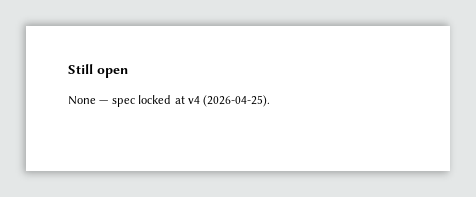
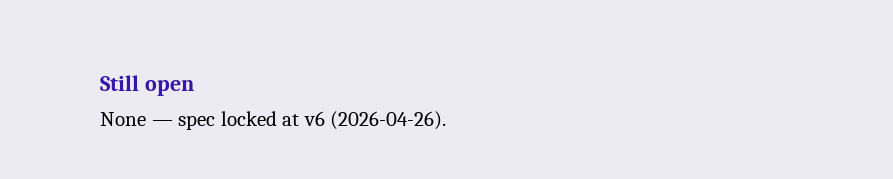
- None — spec locked at v4 (2026-04-25).
+ None — spec locked at v6 (2026-04-26).

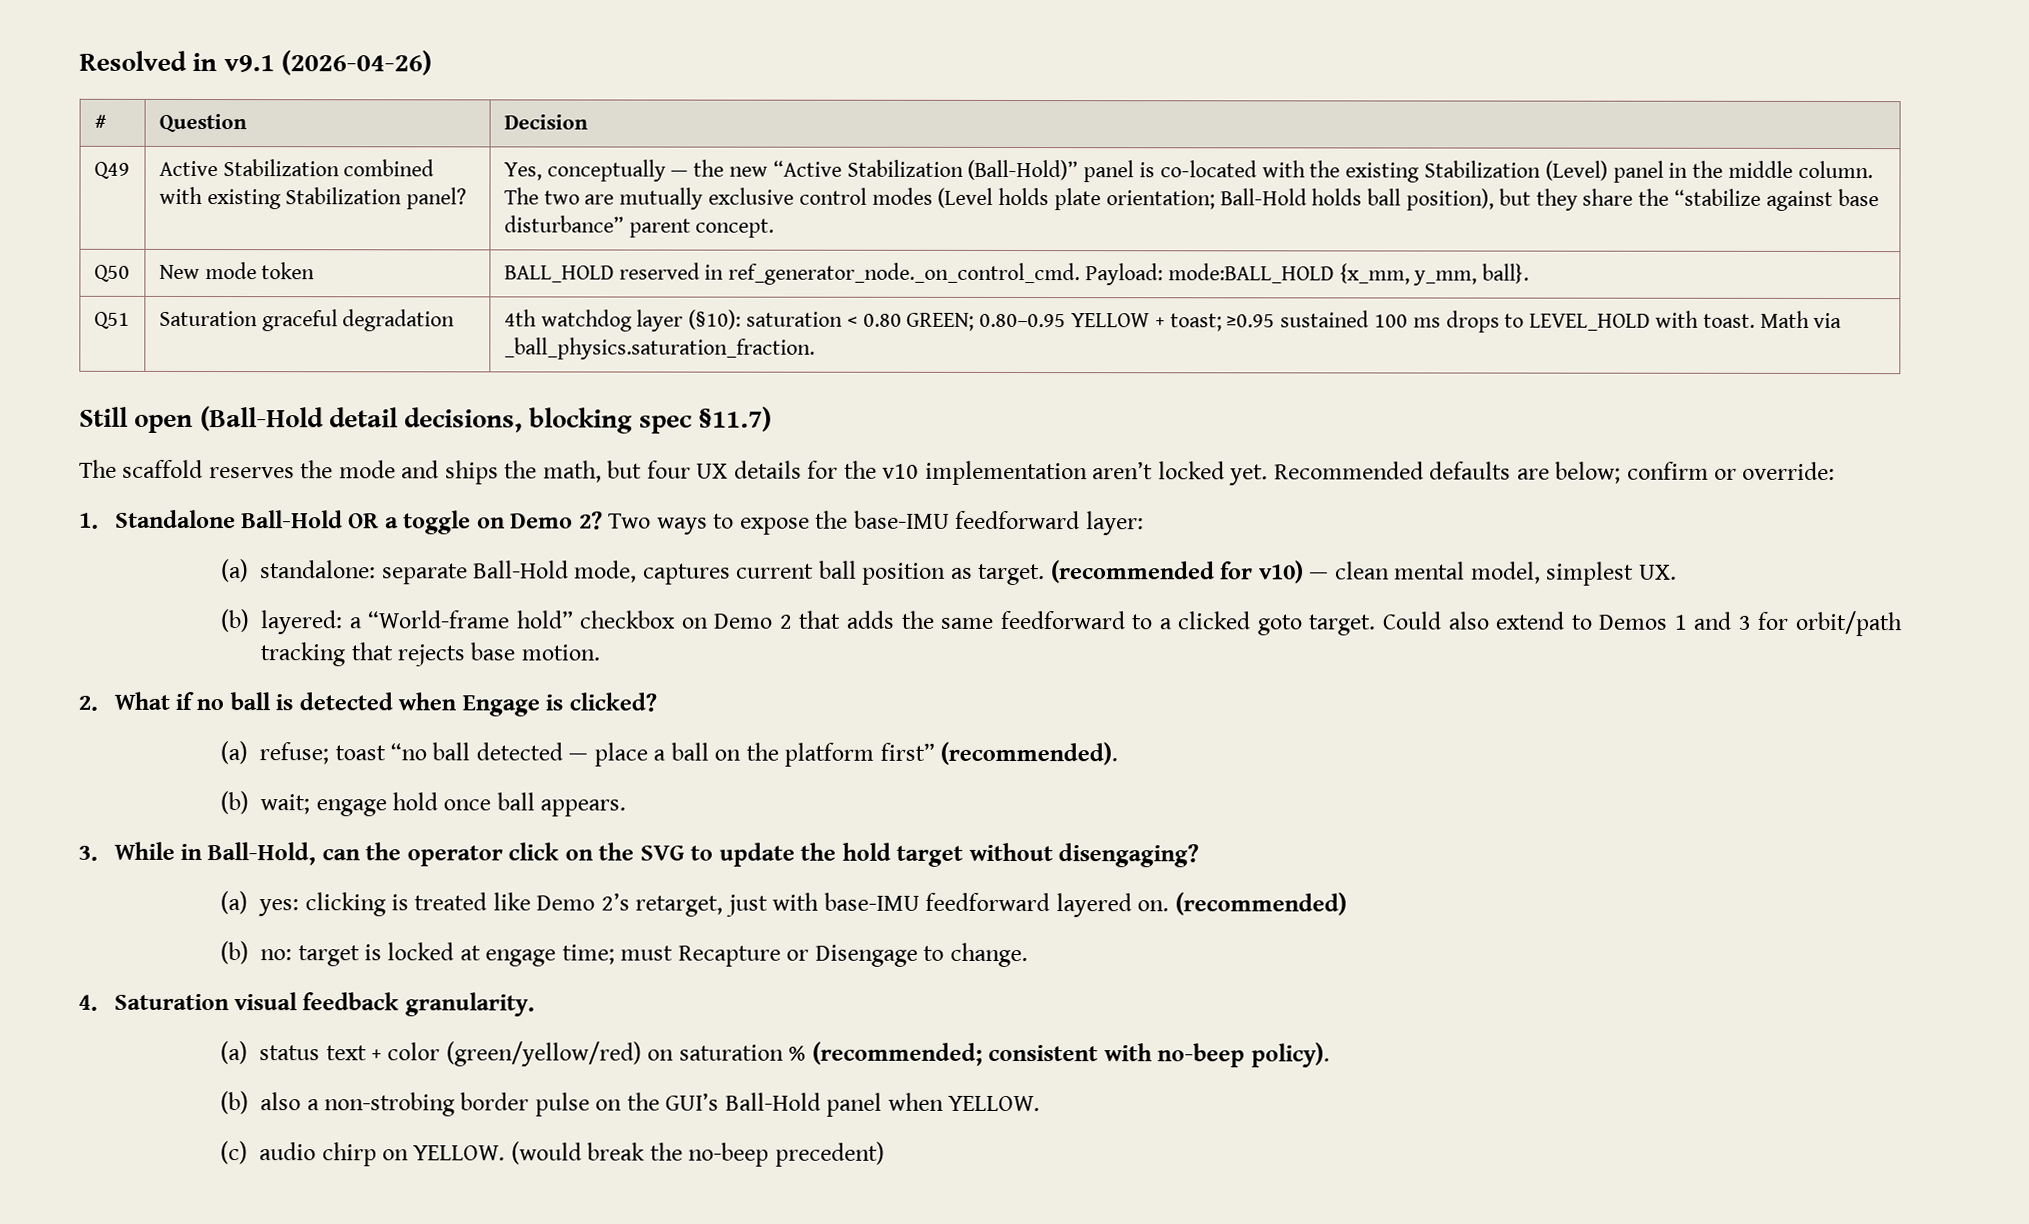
- Still open
- None — spec locked at v6 (2026-04-26).
+ Resolved in v9.1 (2026-04-26)
+ # | Question | Decision
+ Q49 | Active Stabilization combined with existing Stabilization panel? | Yes, conceptually — the new “Active Stabilization (Ball-Hold)” panel is co-located with the existing Stabilization (Level) panel in the middle column. The two are mutually exclusive control modes (Level holds plate orientation; Ball-Hold holds ball position), but they share the “stabilize against base disturbance” parent concept.
+ Q50 | New mode token | BALL_HOLD reserved in ref_generator_node._on_control_cmd. Payload: mode:BALL_HOLD {x_mm, y_mm, ball}.
+ Q51 | Saturation graceful degradation | 4th watchdog layer (§10): saturation < 0.80 GREEN; 0.80–0.95 YELLOW + toast; ≥0.95 sustained 100 ms drops to LEVEL_HOLD with toast. Math via _ball_physics.saturation_fraction.
+ Still open (Ball-Hold detail decisions, blocking spec §11.7)
+ The scaffold reserves the mode and ships the math, but four UX details for the v10 implementation aren’t locked yet. Recommended defaults are below; confirm or override:
+ 1. Standalone Ball-Hold OR a toggle on Demo 2? Two ways to expose the base-IMU feedforward layer:
+ (a) standalone: separate Ball-Hold mode, captures current ball position as target. (recommended for v10) — clean mental model, simplest UX.
+ (b) layered: a “World-frame hold” checkbox on Demo 2 that adds the same feedforward to a clicked goto target. Could also extend to Demos 1 and 3 for orbit/path tracking that rejects base motion.
+ 2. What if no ball is detected when Engage is clicked?
+ (a) refuse; toast “no ball detected — place a ball on the platform first” (recommended).
+ (b) wait; engage hold once ball appears.
+ 3. While in Ball-Hold, can the operator click on the SVG to update the hold target without disengaging?
+ (a) yes: clicking is treated like Demo 2’s retarget, just with base-IMU feedforward layered on. (recommended)
+ (b) no: target is locked at engage time; must Recapture or Disengage to change.
+ 4. Saturation visual feedback granularity.
+ (a) status text + color (green/yellow/red) on saturation % (recommended; consistent with no-beep policy).
+ (b) also a non-strobing border pulse on the GUI’s Ball-Hold panel when YELLOW.
+ (c) audio chirp on YELLOW. (would break the no-beep precedent)

